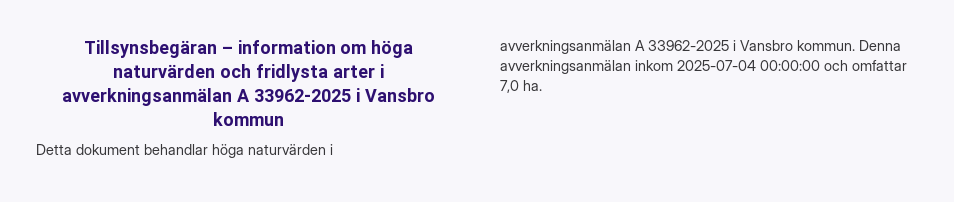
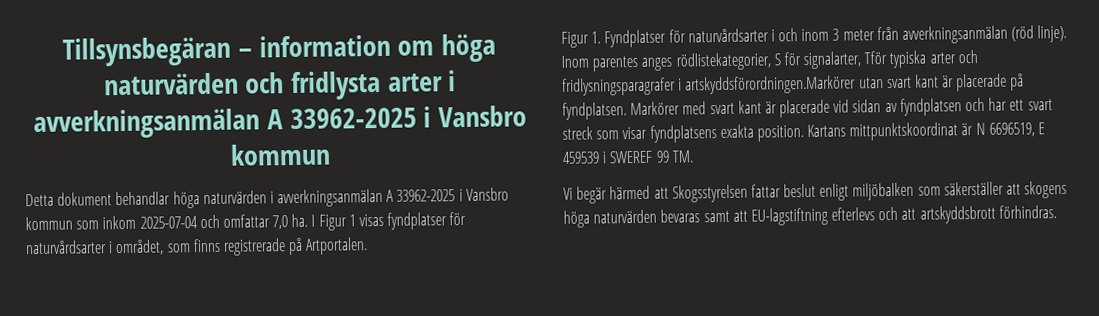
- Detta dokument behandlar höga naturvärden i avverkningsanmälan A 33962-2025 i Vansbro kommun. Denna avverkningsanmälan inkom 2025-07-04 00:00:00 och omfattar 7,0 ha.
+ Detta dokument behandlar höga naturvärden i avverkningsanmälan A 33962-2025 i Vansbro kommun som inkom 2025-07-04 och omfattar 7,0 ha.
+ I Figur 1 visas fyndplatser för naturvårdsarter i området, som finns registrerade på Artportalen.
+ Figur 1. Fyndplatser för naturvårdsarter i och inom 3 meter från avverkningsanmälan (röd linje). Inom parentes anges rödlistekategorier, S för signalarter, Tför typiska arter och fridlysningsparagrafer i artskyddsförordningen.Markörer utan svart kant är placerade på fyndplatsen. Markörer med svart kant är placerade vid sidan av fyndplatsen och har ett svart streck som visar fyndplatsens exakta position. Kartans mittpunktskoordinat är N 6696519, E 459539 i SWEREF 99 TM.
+ Vi begär härmed att Skogsstyrelsen fattar beslut enligt miljöbalken som säkerställer att skogens höga naturvärden bevaras samt att EU-lagstiftning efterlevs och att artskyddsbrott förhindras.

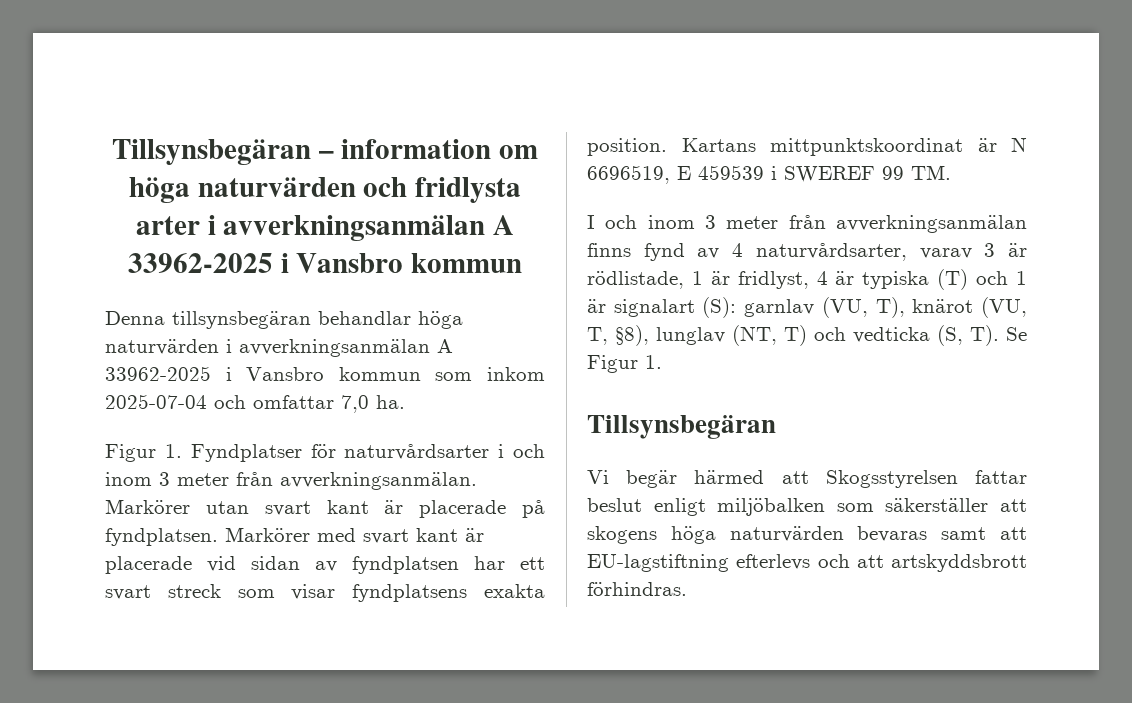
- Detta dokument behandlar höga naturvärden i avverkningsanmälan A 33962-2025 i Vansbro kommun som inkom 2025-07-04 och omfattar 7,0 ha. I Figur 1 visas fyndplatser för naturvårdsarter i området, som finns registrerade på Artportalen.
+ Denna tillsynsbegäran behandlar höga naturvärden i avverkningsanmälan A 33962-2025 i Vansbro kommun som inkom 2025-07-04 och omfattar 7,0 ha.
- Figur 1. Fyndplatser för naturvårdsarter i och inom 3 meter från avverkningsanmälan (röd linje). Inom parentes anges rödlistekategorier, S för signalarter, Tför typiska arter och fridlysningsparagrafer i artskyddsförordningen.Markörer utan svart kant är placerade på fyndplatsen.
+ Figur 1. Fyndplatser för naturvårdsarter i och inom 3 meter från avverkningsanmälan. Markörer utan svart kant är placerade på fyndplatsen.
- Markörer med svart kant är placerade vid sidan av fyndplatsen och har ett svart streck som visar fyndplatsens exakta position.
+ Markörer med svart kant är placerade vid sidan av fyndplatsen har ett svart streck som visar fyndplatsens exakta position.
+ I och inom 3 meter från avverkningsanmälan finns fynd av 4 naturvårdsarter, varav 3 är rödlistade, 1 är fridlyst, 4 är typiska (T) och 1 är signalart (S): garnlav (VU, T), knärot (VU, T, §8), lunglav (NT, T) och vedticka (S, T). Se Figur 1.
+ Tillsynsbegäran

